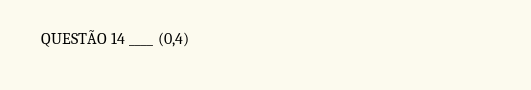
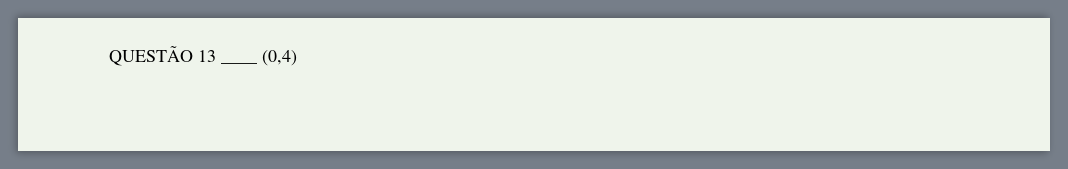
- QUESTÃO 14 ____ (0,4)
+ QUESTÃO 13 ____ (0,4)

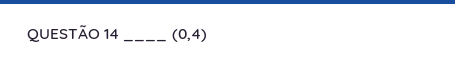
- QUESTÃO 13 ____ (0,4)
+ QUESTÃO 14 ____ (0,4)

